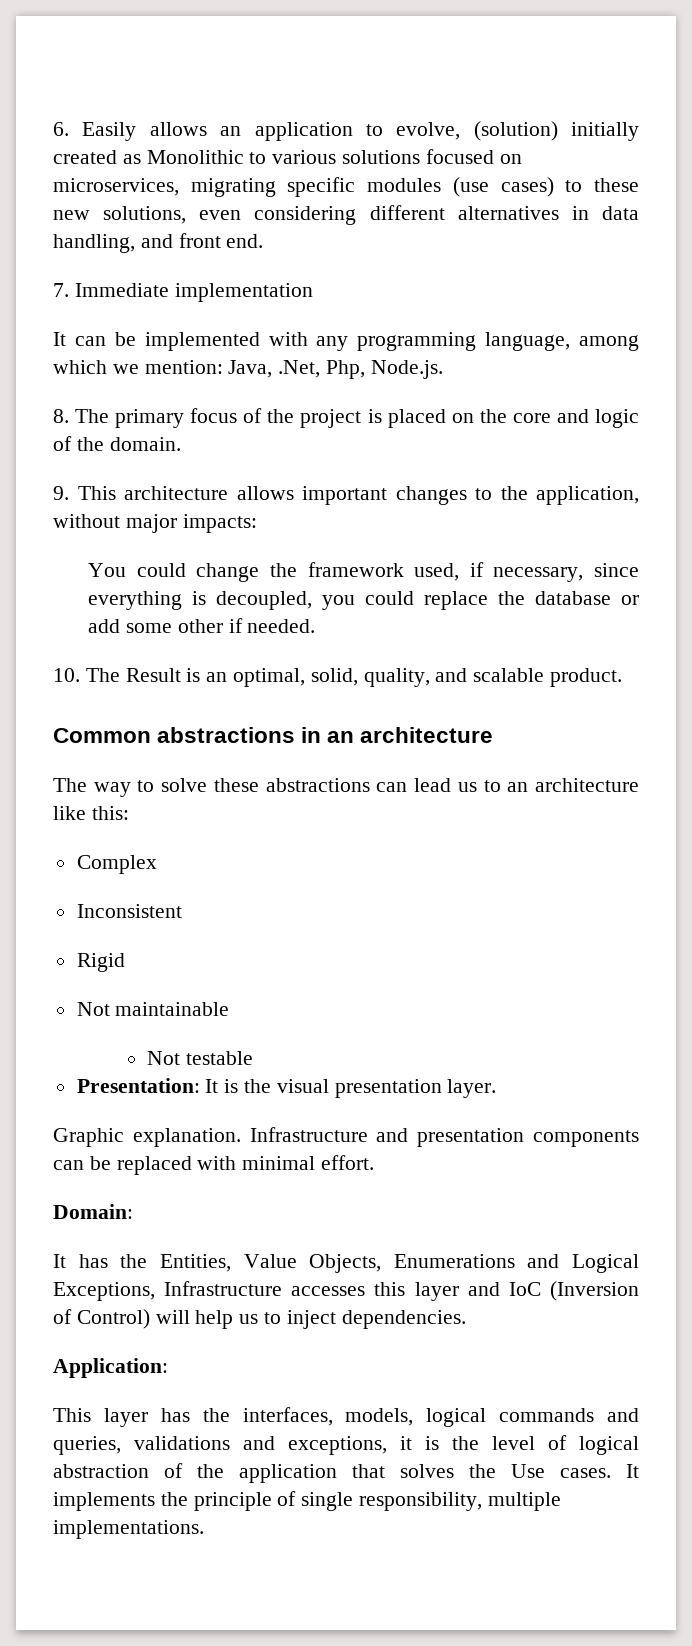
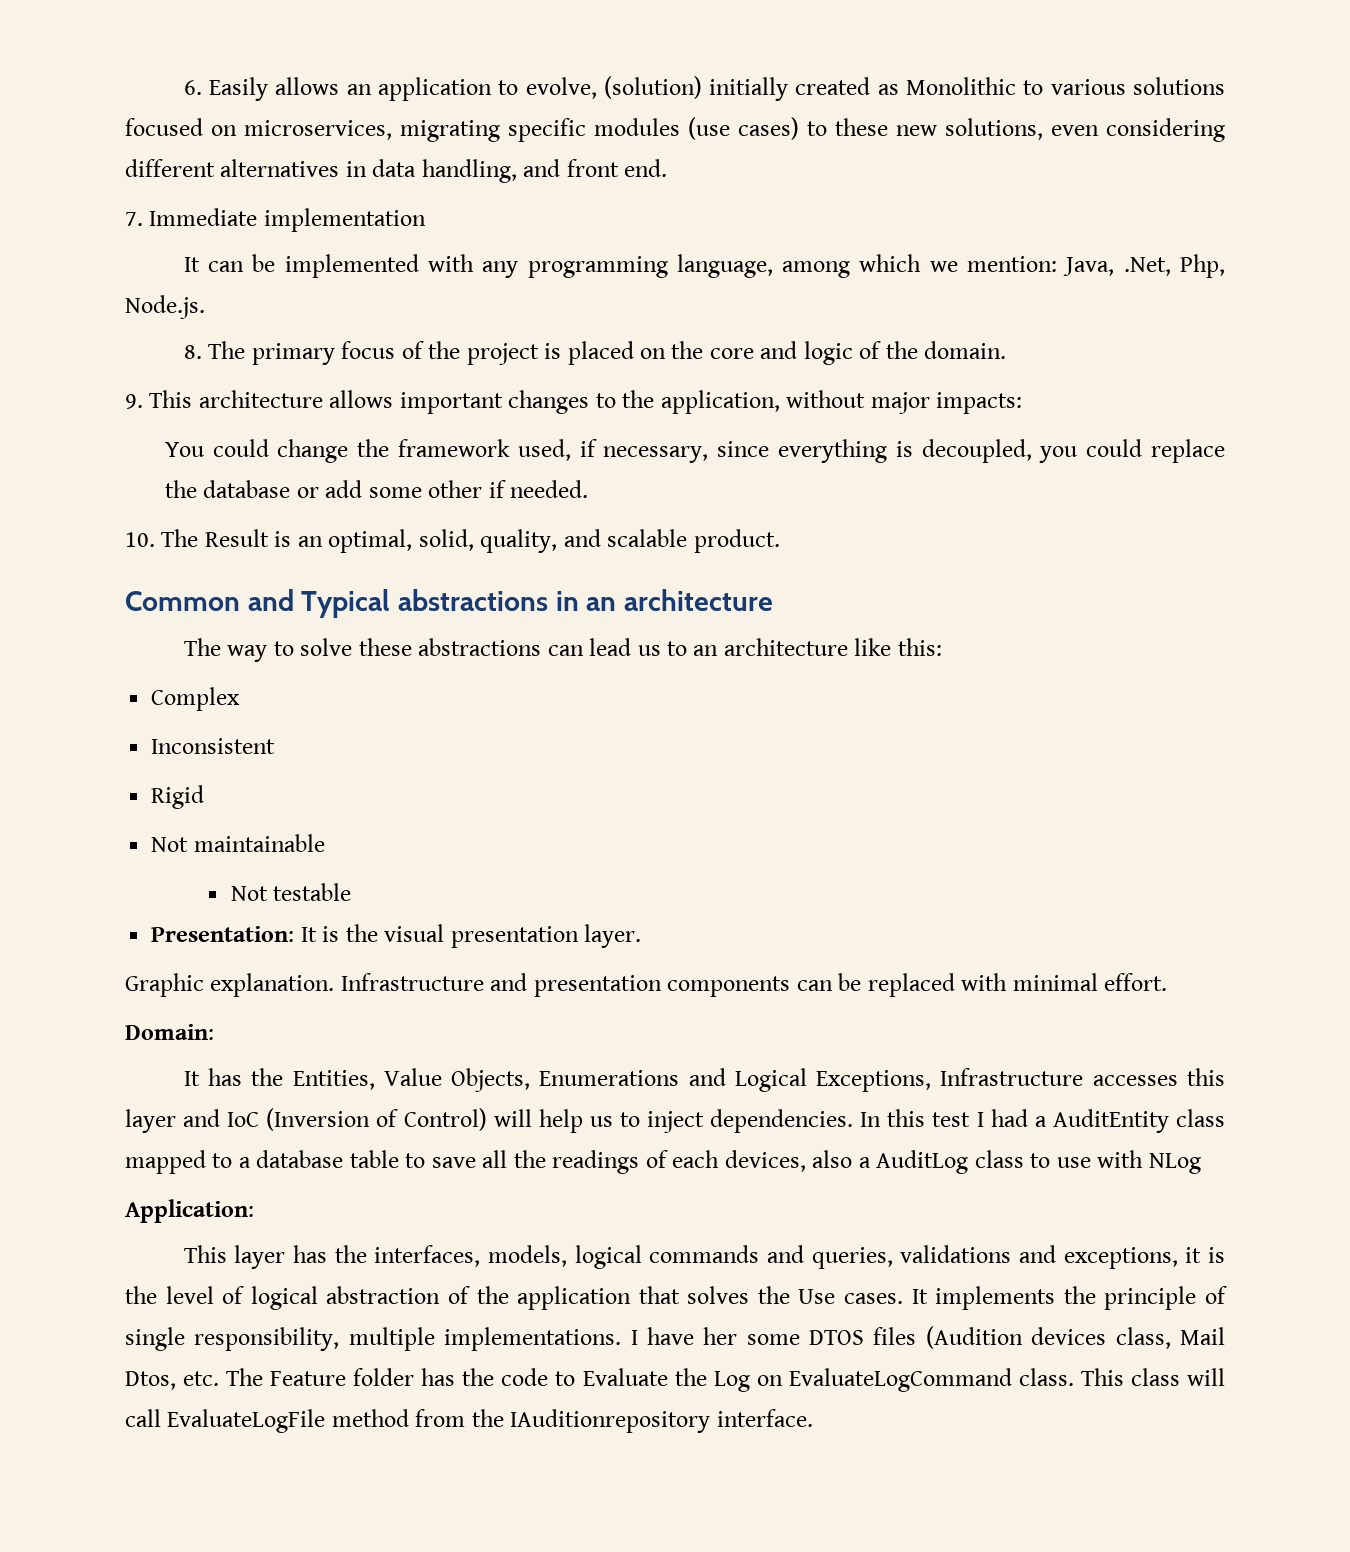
- Common abstractions in an architecture
+ Common and Typical abstractions in an architecture
+ In this test I had a AuditEntity class mapped to a database table to save all the readings of each devices, also a AuditLog class to use with NLog
+ I have her some DTOS files (Audition devices class, Mail Dtos, etc. The Feature folder has the code to Evaluate the Log on EvaluateLogCommand class. This class will call EvaluateLogFile method from the IAuditionrepository interface.

